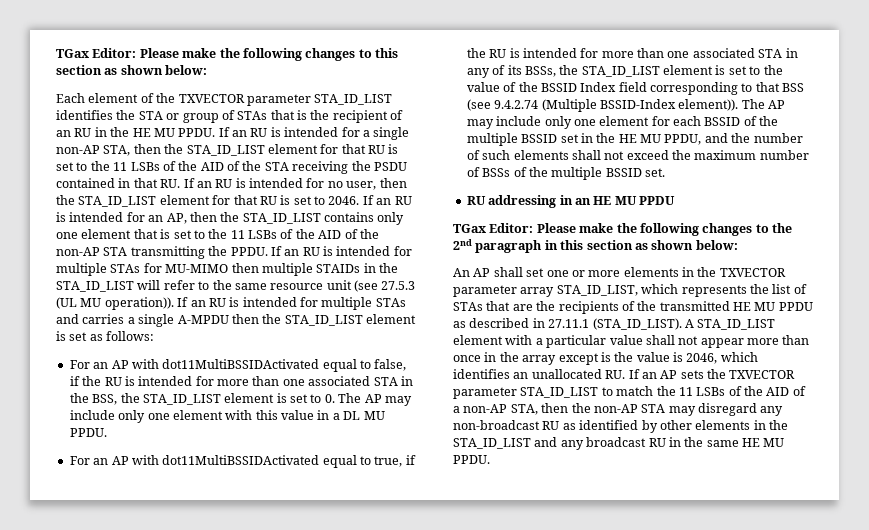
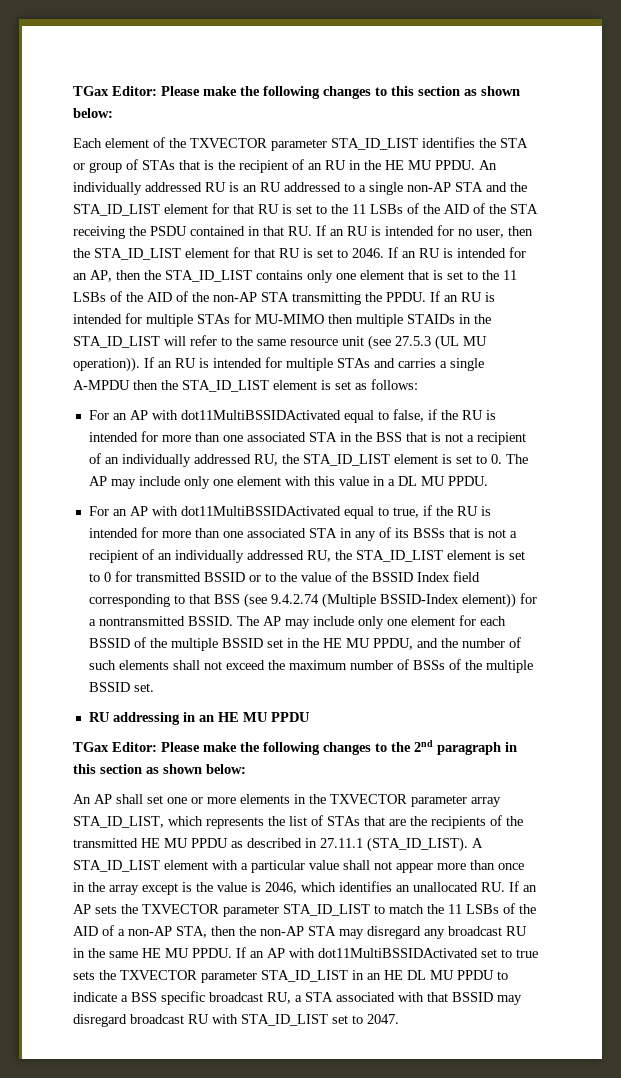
- If an RU is intended for a single non-AP STA, then the STA_ID_LIST element for that RU is set to the 11 LSBs of the AID of the STA receiving the PSDU contained in that RU. If an RU is intended for no user, then the STA_ID_LIST element for that RU is set to 2046.
+ An individually addressed RU is an RU addressed to a single non-AP STA and the STA_ID_LIST element for that RU is set to the 11 LSBs of the AID of the STA receiving the PSDU contained in that RU. If an RU is intended for no user, then the STA_ID_LIST element for that RU is set to 2046.
- For an AP with dot11MultiBSSIDActivated equal to false, if the RU is intended for more than one associated STA in the BSS, the STA_ID_LIST element is set to 0. The AP may include only one element with this value in a DL MU PPDU.
+ For an AP with dot11MultiBSSIDActivated equal to false, if the RU is intended for more than one associated STA in the BSS that is not a recipient of an individually addressed RU, the STA_ID_LIST element is set to 0. The AP may include only one element with this value in a DL MU PPDU.
- For an AP with dot11MultiBSSIDActivated equal to true, if the RU is intended for more than one associated STA in any of its BSSs, the STA_ID_LIST element is set to the value of the BSSID Index field corresponding to that BSS (see 9.4.2.74 (Multiple BSSID-Index element)).
+ For an AP with dot11MultiBSSIDActivated equal to true, if the RU is intended for more than one associated STA in any of its BSSs that is not a recipient of an individually addressed RU, the STA_ID_LIST element is set to 0 for transmitted BSSID or to the value of the BSSID Index field corresponding to that BSS (see 9.4.2.74 (Multiple BSSID-Index element)) for a nontransmitted BSSID.
- A STA_ID_LIST element with a particular value shall not appear more than once in the array except is the value is 2046, which identifies an unallocated RU. If an AP sets the TXVECTOR parameter STA_ID_LIST to match the 11 LSBs of the AID of a non-AP STA, then the non-AP STA may disregard any non-broadcast RU as identified by other elements in the STA_ID_LIST and any broadcast RU in the same HE MU PPDU.
+ A STA_ID_LIST element with a particular value shall not appear more than once in the array except is the value is 2046, which identifies an unallocated RU. If an AP sets the TXVECTOR parameter STA_ID_LIST to match the 11 LSBs of the AID of a non-AP STA, then the non-AP STA may disregard any broadcast RU in the same HE MU PPDU.
+ If an AP with dot11MultiBSSIDActivated set to true sets the TXVECTOR parameter STA_ID_LIST in an HE DL MU PPDU to indicate a BSS specific broadcast RU, a STA associated with that BSSID may disregard broadcast RU with STA_ID_LIST set to 2047.

